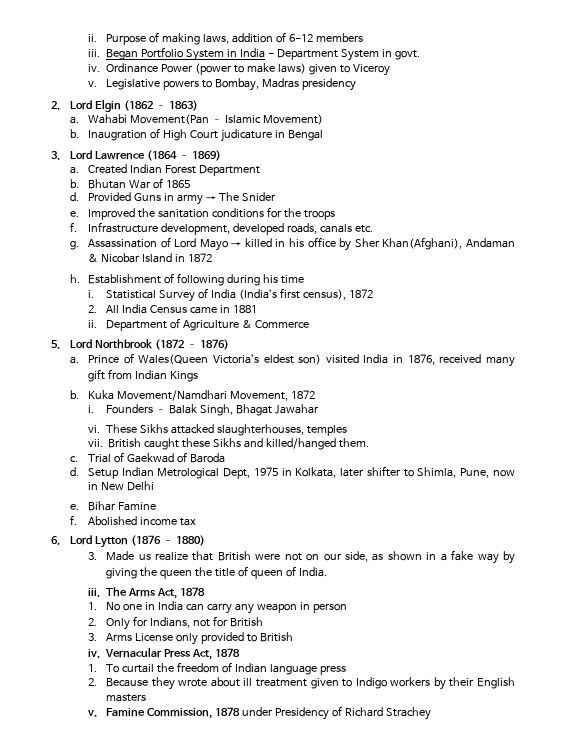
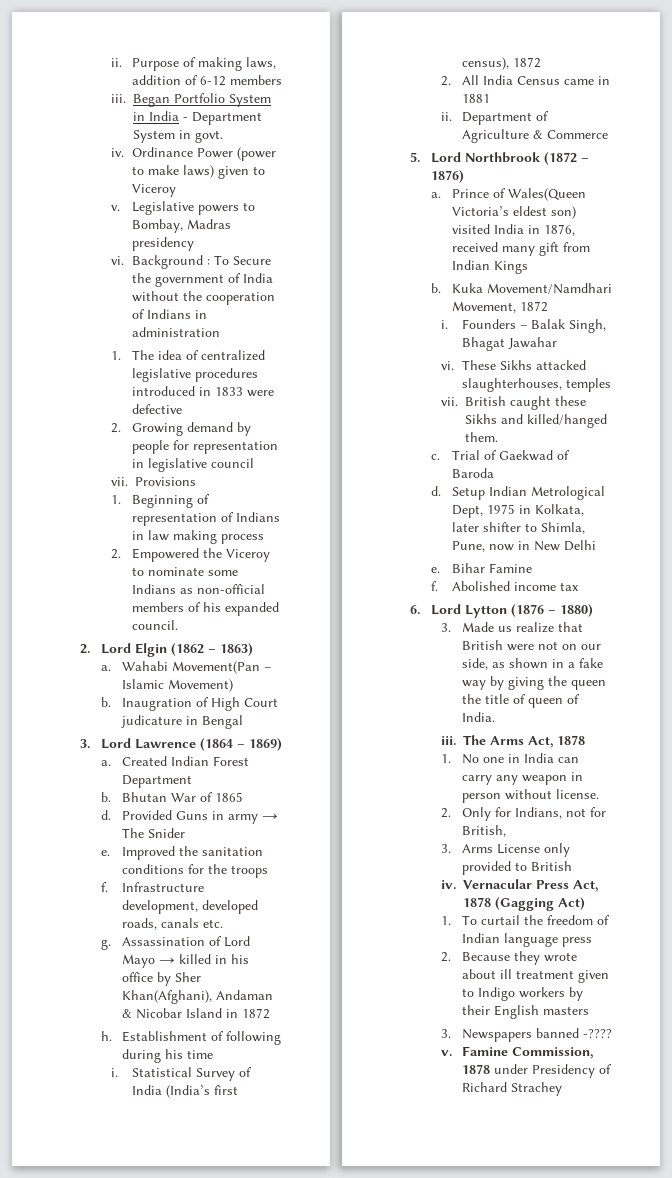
+ vi. Background : To Secure the government of India without the cooperation of Indians in administration
+ 1. The idea of centralized legislative procedures introduced in 1833 were defective
+ 2. Growing demand by people for representation in legislative council
+ vii. Provisions
+ 1. Beginning of representation of Indians in law making process
+ 2. Empowered the Viceroy to nominate some Indians as non-official members of his expanded council.
- 1. No one in India can carry any weapon in person
+ 1. No one in India can carry any weapon in person without license.
- 2. Only for Indians, not for British
+ 2. Only for Indians, not for British,
- Vernacular Press Act, 1878
+ Vernacular Press Act, 1878 (Gagging Act)
+ 3. Newspapers banned -????

